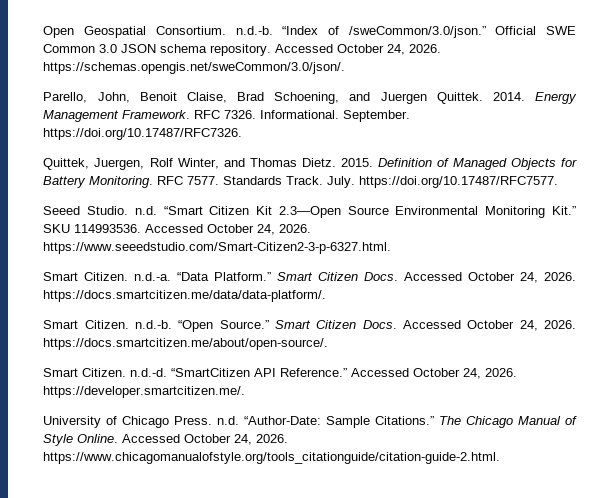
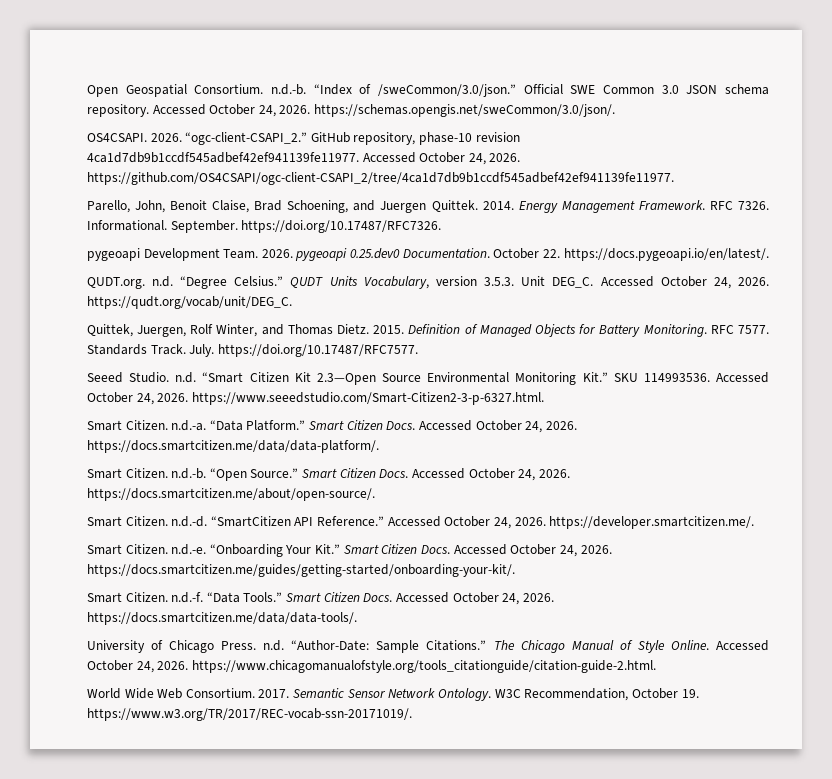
+ OS4CSAPI. 2026. “ogc-client-CSAPI_2.” GitHub repository, phase-10 revision 4ca1d7db9b1ccdf545adbef42ef941139fe11977. Accessed October 24, 2026. https://github.com/OS4CSAPI/ogc-client-CSAPI_2/tree/4ca1d7db9b1ccdf545adbef42ef941139fe11977.
+ pygeoapi Development Team. 2026. pygeoapi 0.25.dev0 Documentation. October 22. https://docs.pygeoapi.io/en/latest/.
+ QUDT.org. n.d. “Degree Celsius.” QUDT Units Vocabulary, version 3.5.3. Unit DEG_C. Accessed October 24, 2026. https://qudt.org/vocab/unit/DEG_C.
+ Smart Citizen. n.d.-e. “Onboarding Your Kit.” Smart Citizen Docs. Accessed October 24, 2026. https://docs.smartcitizen.me/guides/getting-started/onboarding-your-kit/.
+ Smart Citizen. n.d.-f. “Data Tools.” Smart Citizen Docs. Accessed October 24, 2026. https://docs.smartcitizen.me/data/data-tools/.
+ World Wide Web Consortium. 2017. Semantic Sensor Network Ontology. W3C Recommendation, October 19. https://www.w3.org/TR/2017/REC-vocab-ssn-20171019/.

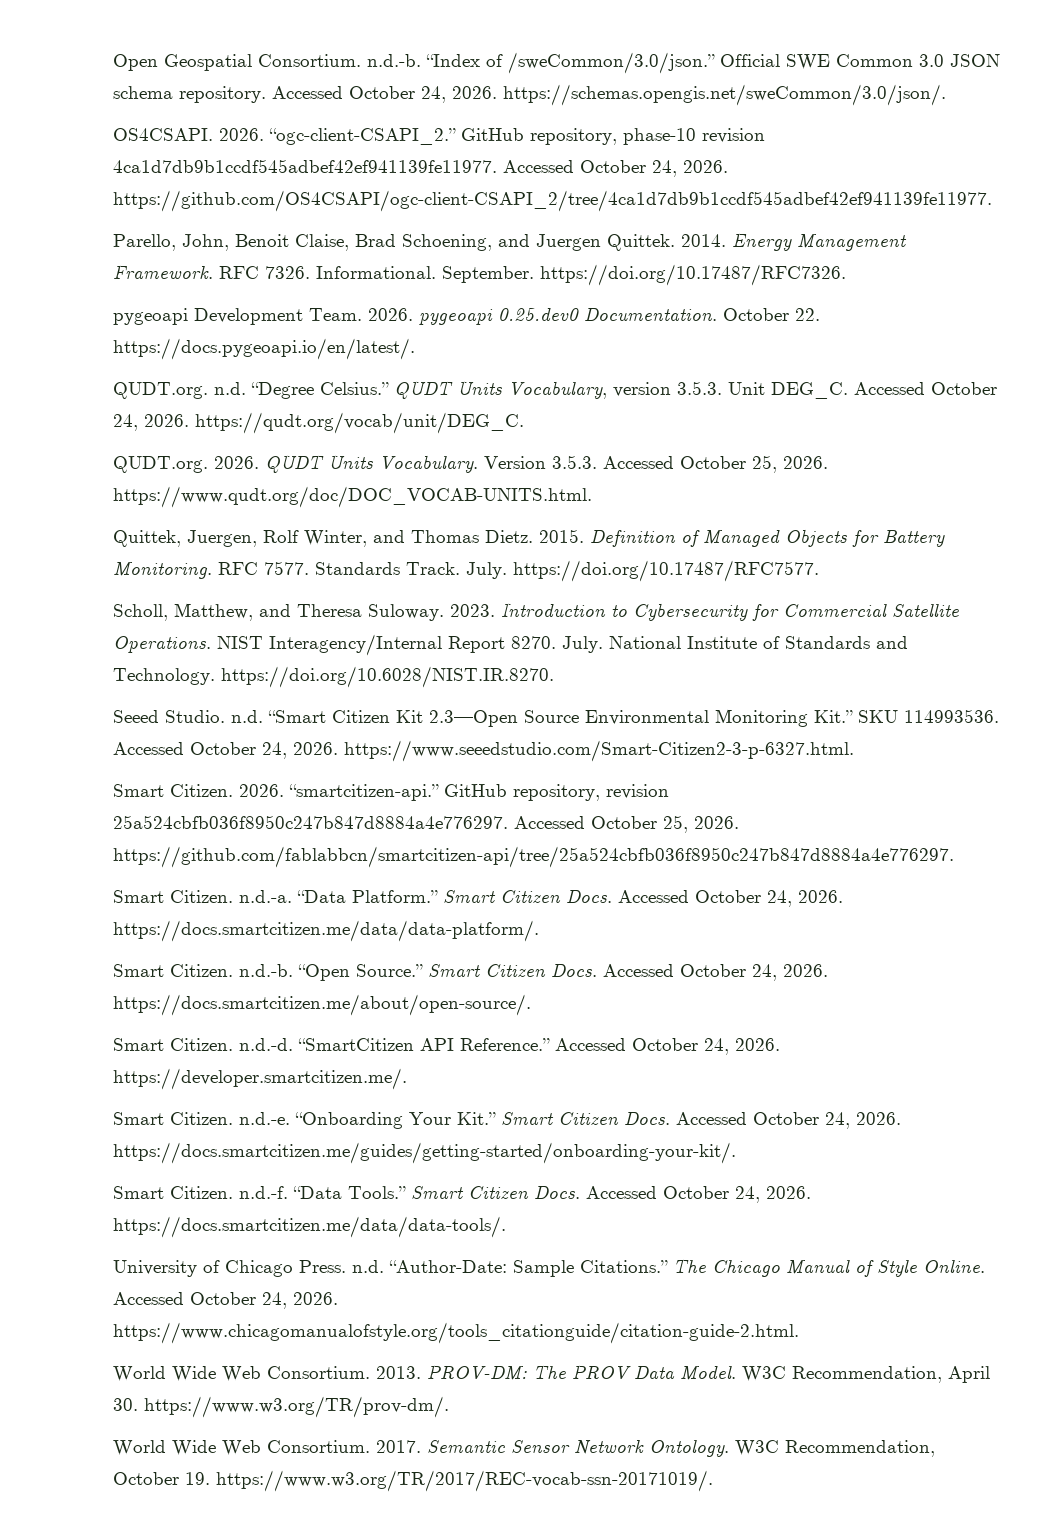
+ QUDT.org. 2026. QUDT Units Vocabulary. Version 3.5.3. Accessed October 25, 2026. https://www.qudt.org/doc/DOC_VOCAB-UNITS.html.
+ Scholl, Matthew, and Theresa Suloway. 2023. Introduction to Cybersecurity for Commercial Satellite Operations. NIST Interagency/Internal Report 8270. July. National Institute of Standards and Technology. https://doi.org/10.6028/NIST.IR.8270.
+ Smart Citizen. 2026. “smartcitizen-api.” GitHub repository, revision 25a524cbfb036f8950c247b847d8884a4e776297. Accessed October 25, 2026. https://github.com/fablabbcn/smartcitizen-api/tree/25a524cbfb036f8950c247b847d8884a4e776297.
+ World Wide Web Consortium. 2013. PROV-DM: The PROV Data Model. W3C Recommendation, April 30. https://www.w3.org/TR/prov-dm/.

